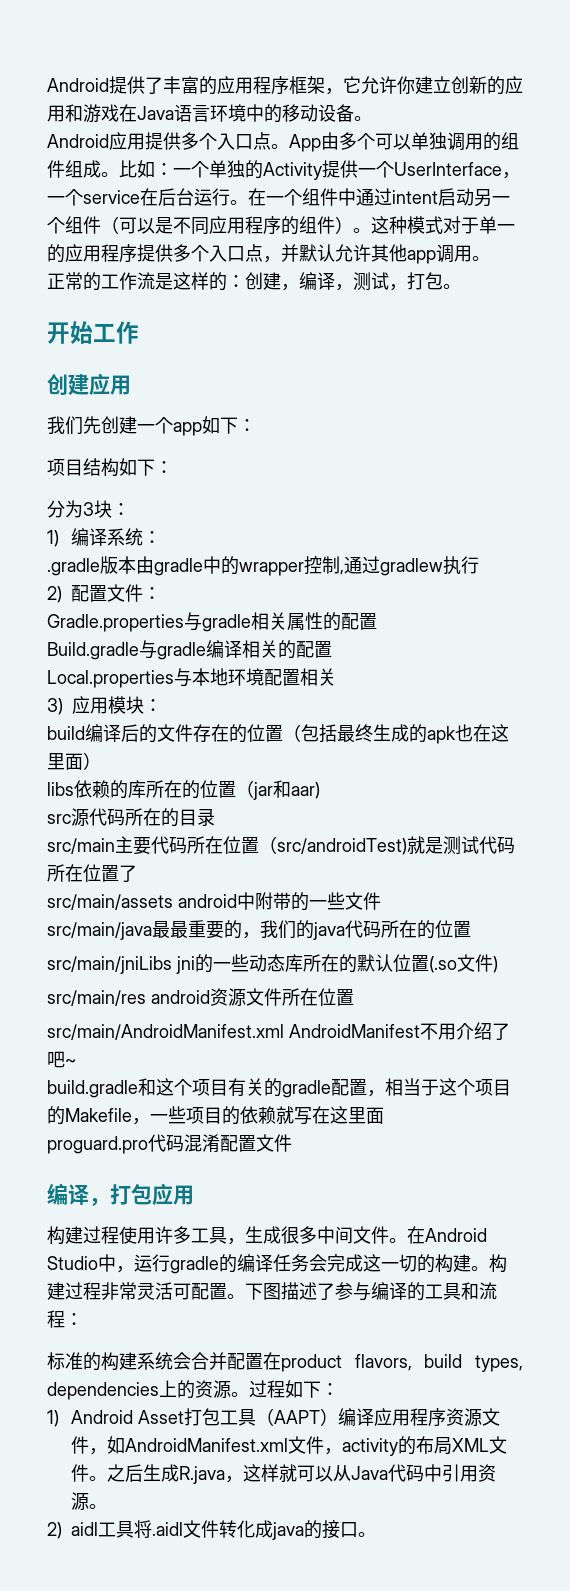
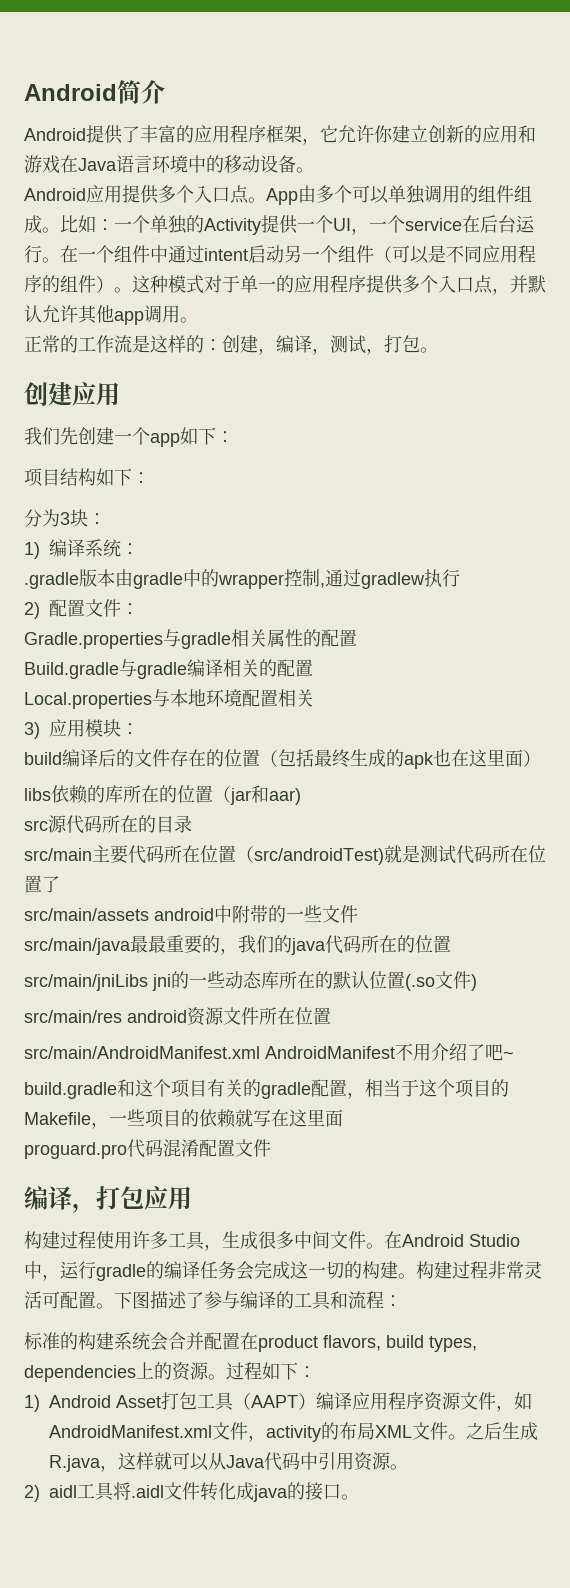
+ Android简介
- 比如：一个单独的Activity提供一个UserInterface，一个service在后台运行。
+ 比如：一个单独的Activity提供一个UI，一个service在后台运行。
- 开始工作

